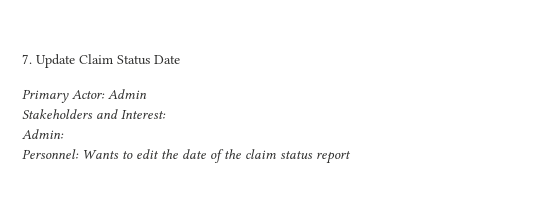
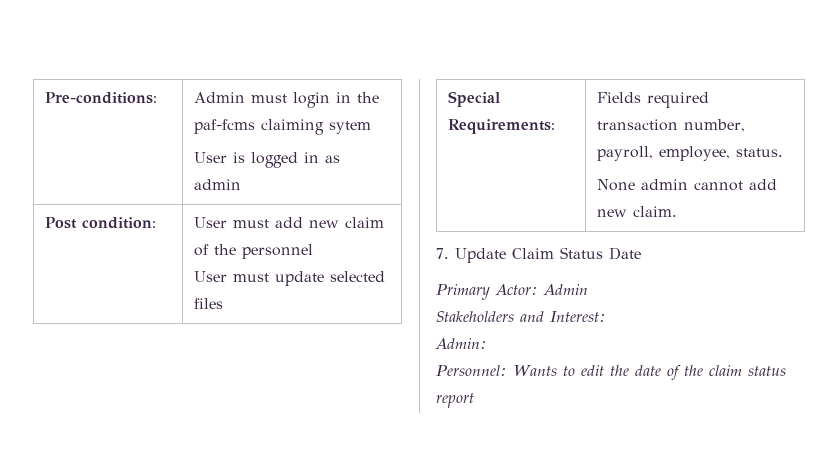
+ Pre-conditions: | Admin must login in the paf-fcms claiming sytem
+ User is logged in as admin
+ Post condition: | User must add new claim of the personnel
+ User must update selected files
+ Special Requirements: | Fields required transaction number, payroll, employee, status.
+ None admin cannot add new claim.

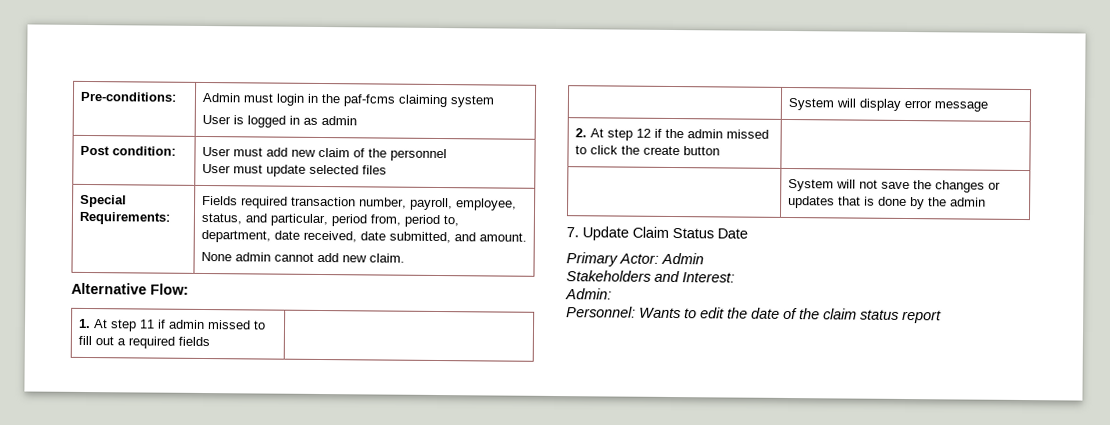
- Pre-conditions: | Admin must login in the paf-fcms claiming sytem
+ Pre-conditions: | Admin must login in the paf-fcms claiming system
- Special Requirements: | Fields required transaction number, payroll, employee, status.
+ Special Requirements: | Fields required transaction number, payroll, employee, status, and particular, period from, period to, department, date received, date submitted, and amount.
+ Alternative Flow:
+ 1. At step 11 if admin missed to fill out a required fields |
+ | System will display error message
+ 2. At step 12 if the admin missed to click the create button |
+ | System will not save the changes or updates that is done by the admin

